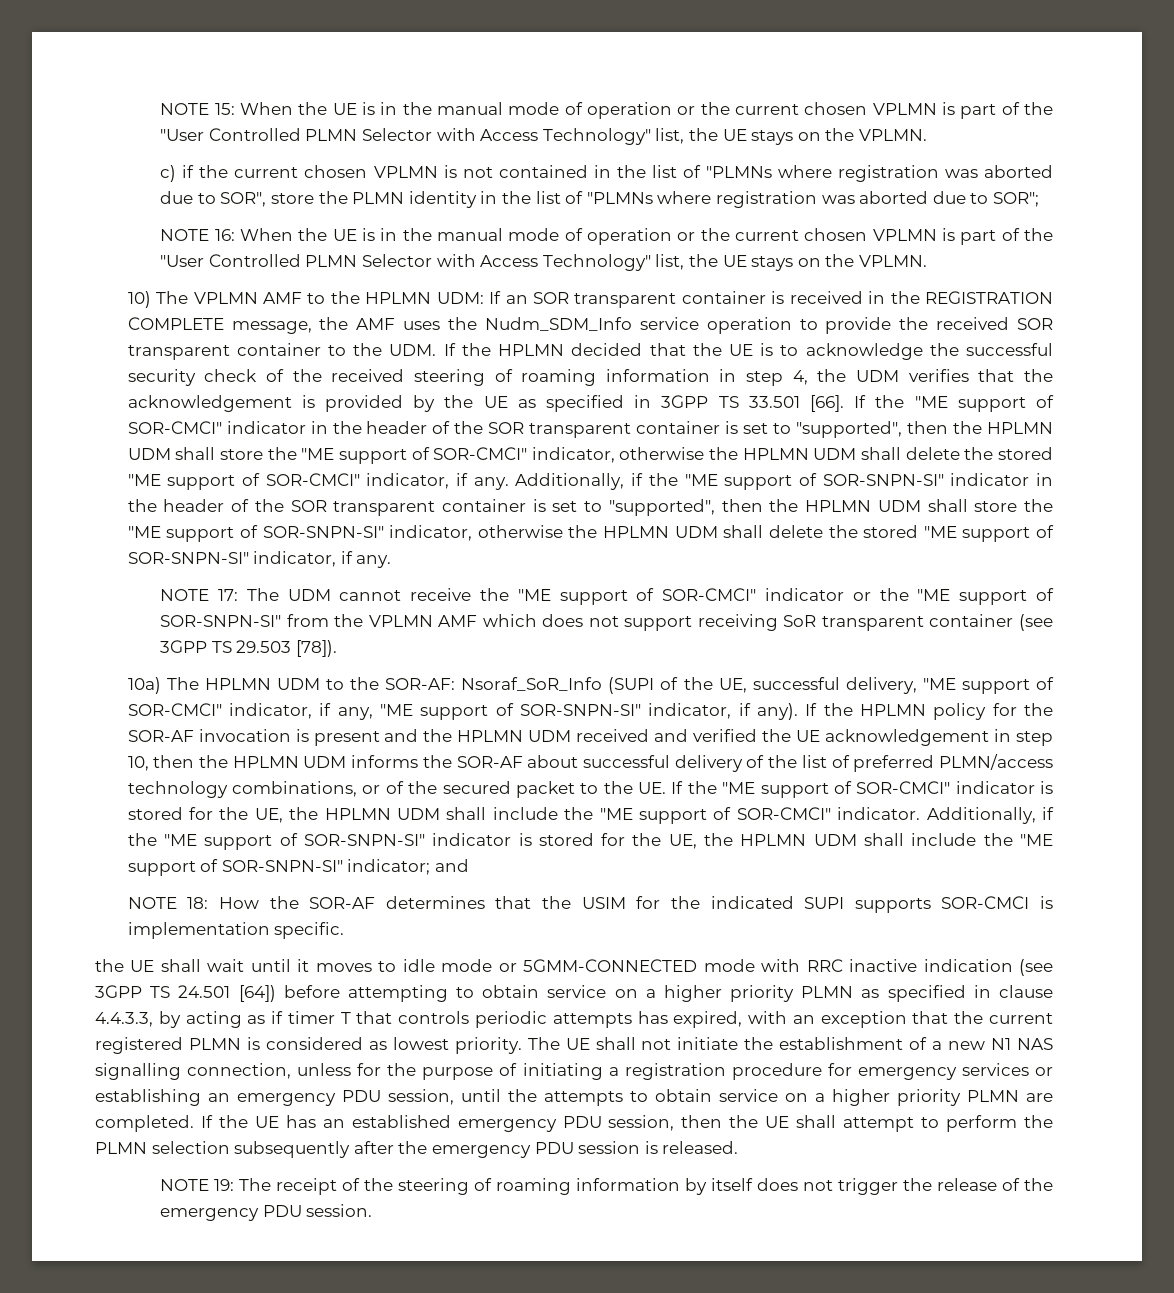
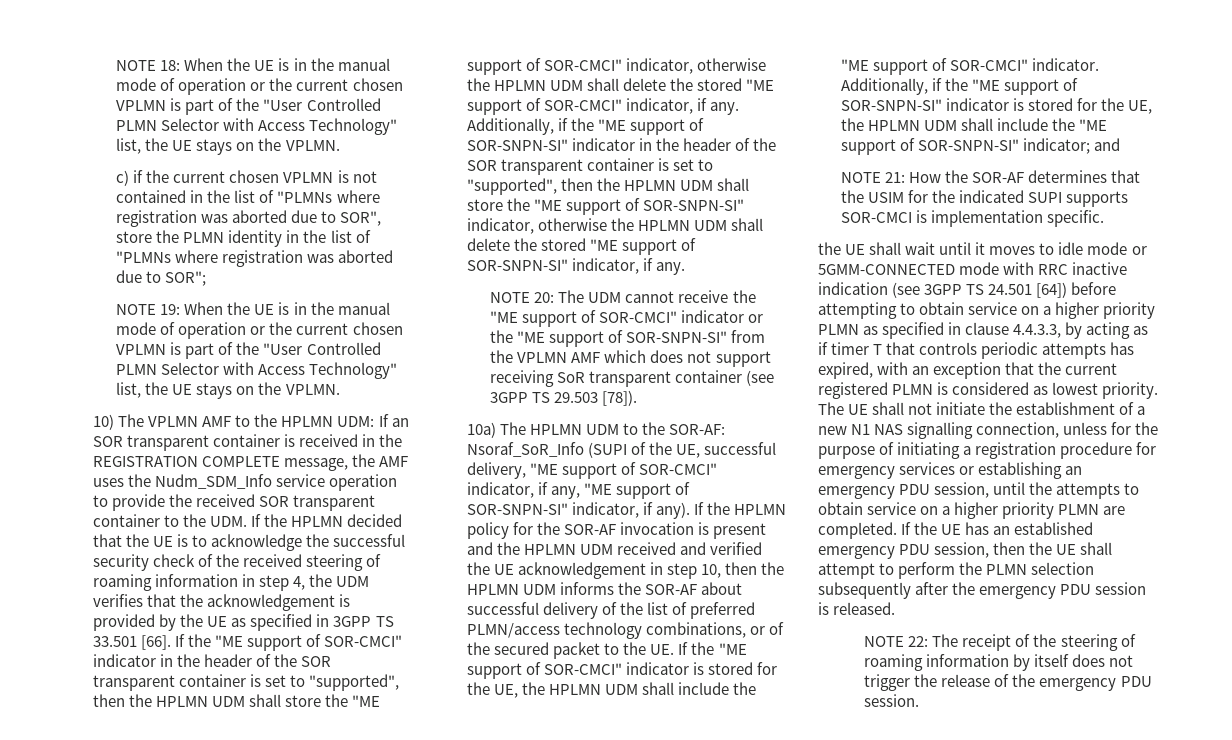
- NOTE 15: When the UE is in the manual mode of operation or the current chosen VPLMN is part of the "User Controlled PLMN Selector with Access Technology" list, the UE stays on the VPLMN.
+ NOTE 18: When the UE is in the manual mode of operation or the current chosen VPLMN is part of the "User Controlled PLMN Selector with Access Technology" list, the UE stays on the VPLMN.
- NOTE 16: When the UE is in the manual mode of operation or the current chosen VPLMN is part of the "User Controlled PLMN Selector with Access Technology" list, the UE stays on the VPLMN.
+ NOTE 19: When the UE is in the manual mode of operation or the current chosen VPLMN is part of the "User Controlled PLMN Selector with Access Technology" list, the UE stays on the VPLMN.
- NOTE 17: The UDM cannot receive the "ME support of SOR-CMCI" indicator or the "ME support of SOR-SNPN-SI" from the VPLMN AMF which does not support receiving SoR transparent container (see 3GPP TS 29.503 [78]).
+ NOTE 20: The UDM cannot receive the "ME support of SOR-CMCI" indicator or the "ME support of SOR-SNPN-SI" from the VPLMN AMF which does not support receiving SoR transparent container (see 3GPP TS 29.503 [78]).
- NOTE 18: How the SOR-AF determines that the USIM for the indicated SUPI supports SOR-CMCI is implementation specific.
+ NOTE 21: How the SOR-AF determines that the USIM for the indicated SUPI supports SOR-CMCI is implementation specific.
- NOTE 19: The receipt of the steering of roaming information by itself does not trigger the release of the emergency PDU session.
+ NOTE 22: The receipt of the steering of roaming information by itself does not trigger the release of the emergency PDU session.

